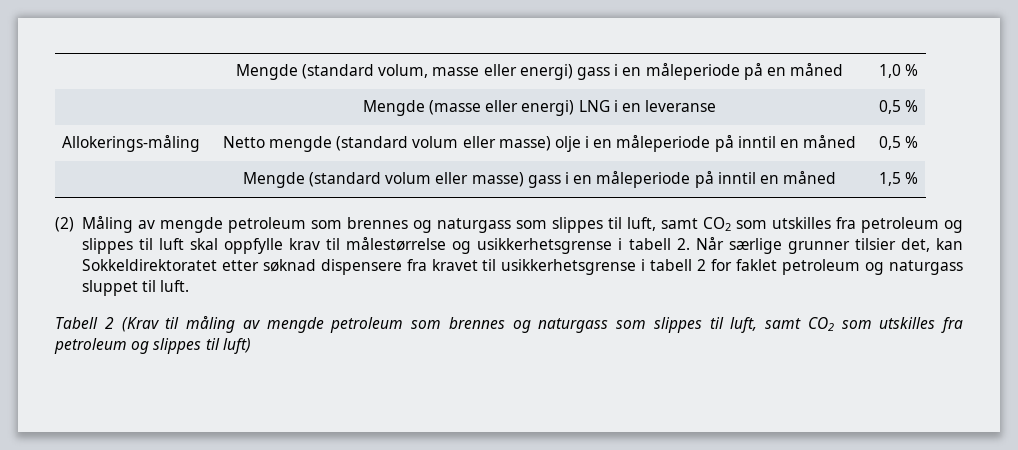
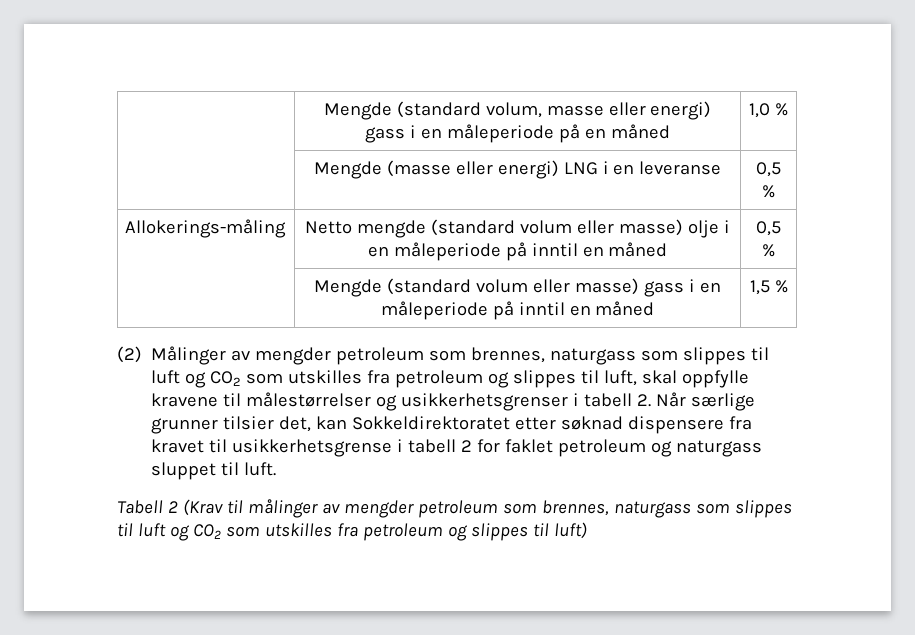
- (2) Måling av mengde petroleum som brennes og naturgass som slippes til luft, samt CO2 som utskilles fra petroleum og slippes til luft skal oppfylle krav til målestørrelse og usikkerhetsgrense i tabell 2. Når særlige grunner tilsier det, kan Sokkeldirektoratet etter søknad dispensere fra kravet til usikkerhetsgrense i tabell 2 for faklet petroleum og naturgass sluppet til luft.
+ (2) Målinger av mengder petroleum som brennes, naturgass som slippes til luft og CO2 som utskilles fra petroleum og slippes til luft, skal oppfylle kravene til målestørrelser og usikkerhetsgrenser i tabell 2. Når særlige grunner tilsier det, kan Sokkeldirektoratet etter søknad dispensere fra kravet til usikkerhetsgrense i tabell 2 for faklet petroleum og naturgass sluppet til luft.
- Tabell 2 (Krav til måling av mengde petroleum som brennes og naturgass som slippes til luft, samt CO2 som utskilles fra petroleum og slippes til luft)
+ Tabell 2 (Krav til målinger av mengder petroleum som brennes, naturgass som slippes til luft og CO2 som utskilles fra petroleum og slippes til luft)

